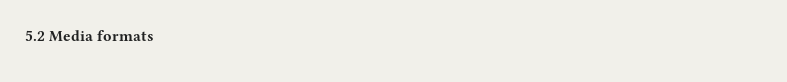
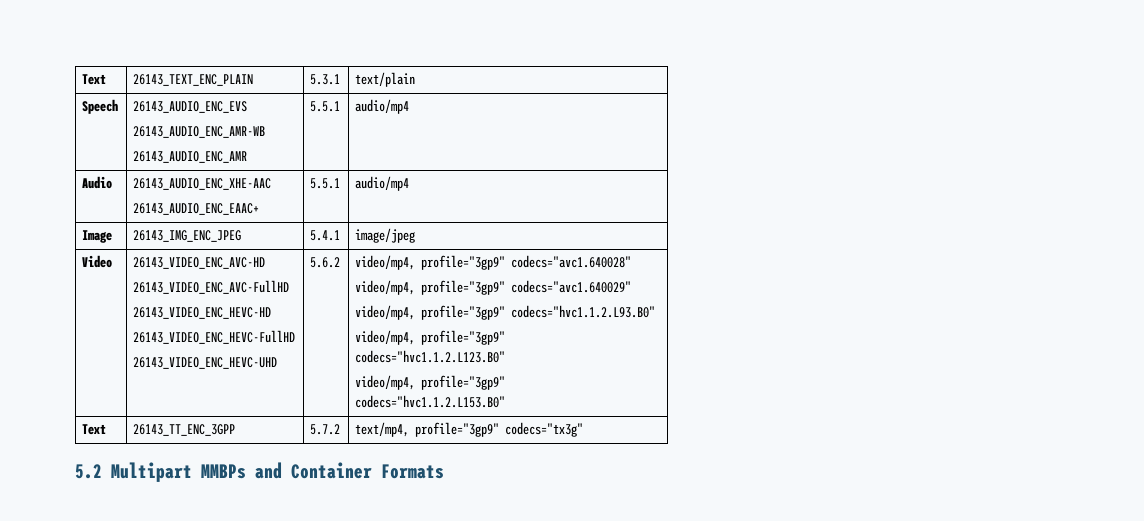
- 5.2 Media formats
+ Text | 26143_TEXT_ENC_PLAIN | 5.3.1 | text/plain
+ Speech | 26143_AUDIO_ENC_EVS
+ 26143_AUDIO_ENC_AMR-WB
+ 26143_AUDIO_ENC_AMR | 5.5.1 | audio/mp4
+ Audio | 26143_AUDIO_ENC_XHE-AAC
+ 26143_AUDIO_ENC_EAAC+ | 5.5.1 | audio/mp4
+ Image | 26143_IMG_ENC_JPEG | 5.4.1 | image/jpeg
+ Video | 26143_VIDEO_ENC_AVC-HD
+ 26143_VIDEO_ENC_AVC-FullHD
+ 26143_VIDEO_ENC_HEVC-HD
+ 26143_VIDEO_ENC_HEVC-FullHD
+ 26143_VIDEO_ENC_HEVC-UHD | 5.6.2 | video/mp4, profile="3gp9" codecs="avc1.640028"
+ video/mp4, profile="3gp9" codecs="avc1.640029"
+ video/mp4, profile="3gp9" codecs="hvc1.1.2.L93.B0"
+ video/mp4, profile="3gp9" codecs="hvc1.1.2.L123.B0"
+ video/mp4, profile="3gp9" codecs="hvc1.1.2.L153.B0"
+ Text | 26143_TT_ENC_3GPP | 5.7.2 | text/mp4, profile="3gp9" codecs="tx3g"
+ 5.2 Multipart MMBPs and Container Formats

